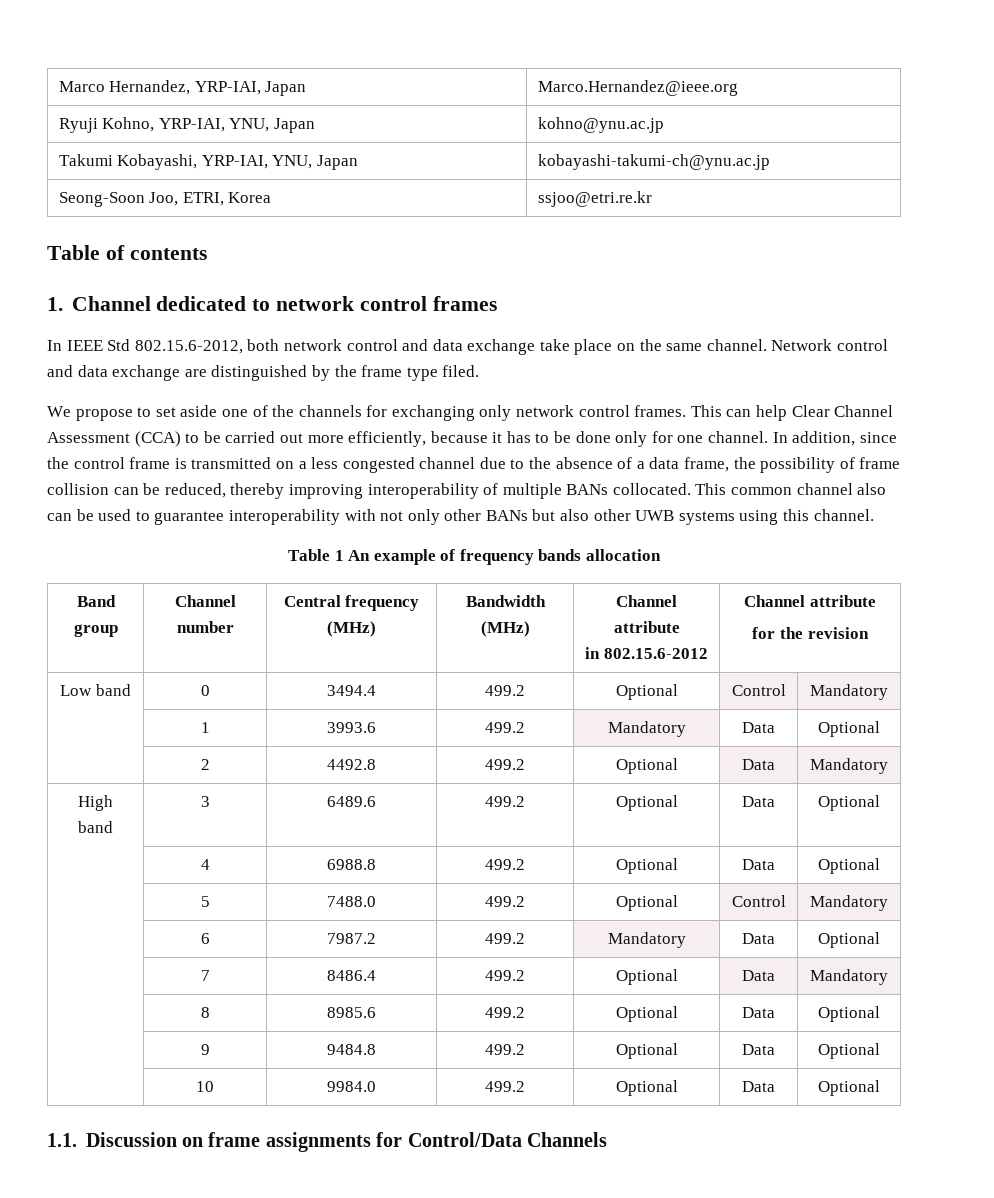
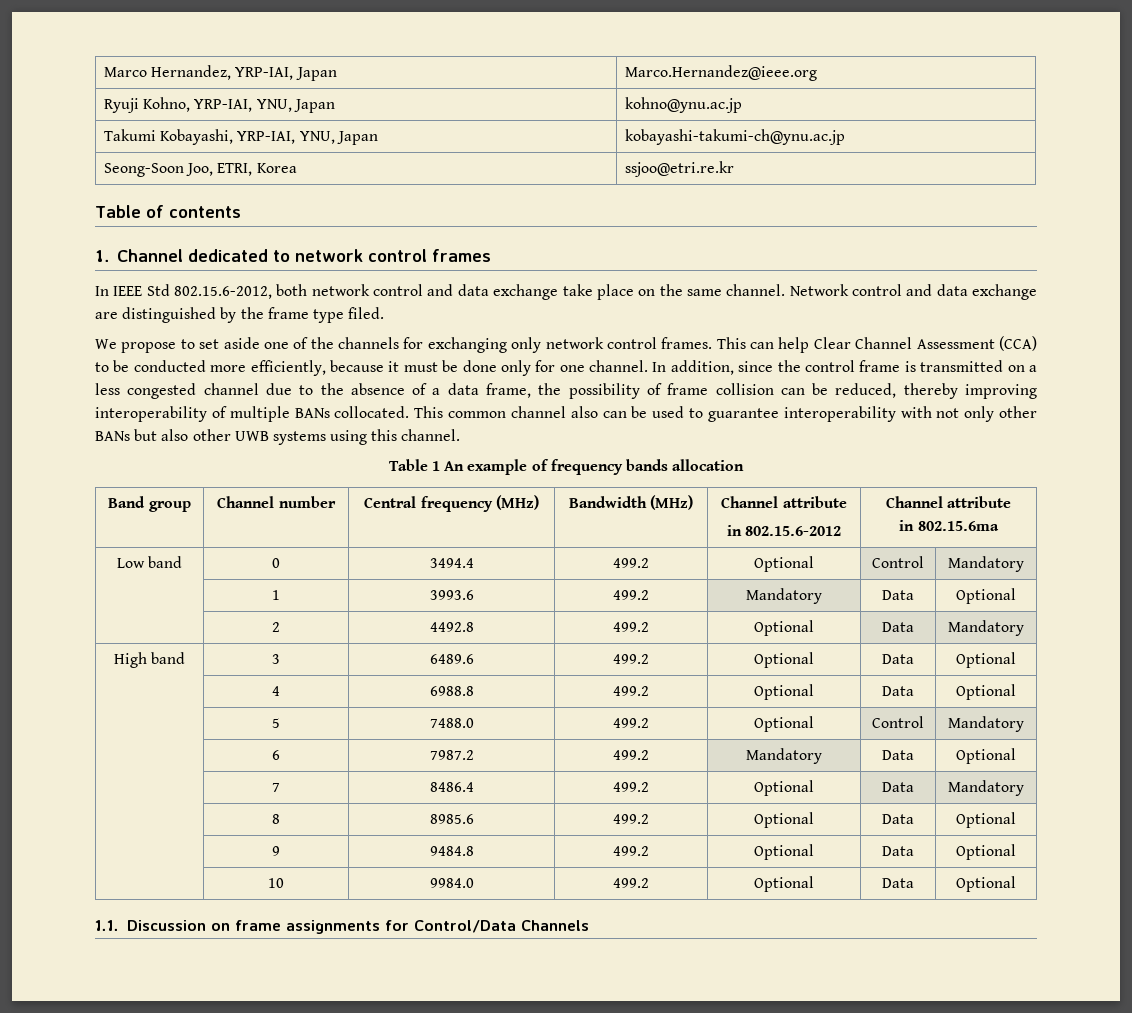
- This can help Clear Channel Assessment (CCA) to be carried out more efficiently, because it has to be done only for one channel.
+ This can help Clear Channel Assessment (CCA) to be conducted more efficiently, because it must be done only for one channel.
  Band group | Channel number | Central frequency (MHz) | Bandwidth (MHz) | Channel attribute
  in 802.15.6-2012 | Channel attribute
- for the revision
+ in 802.15.6ma

